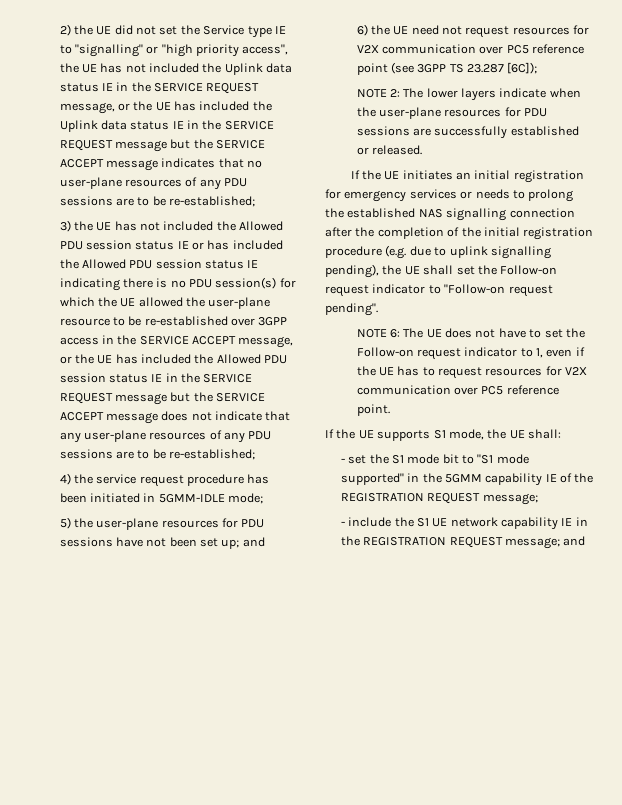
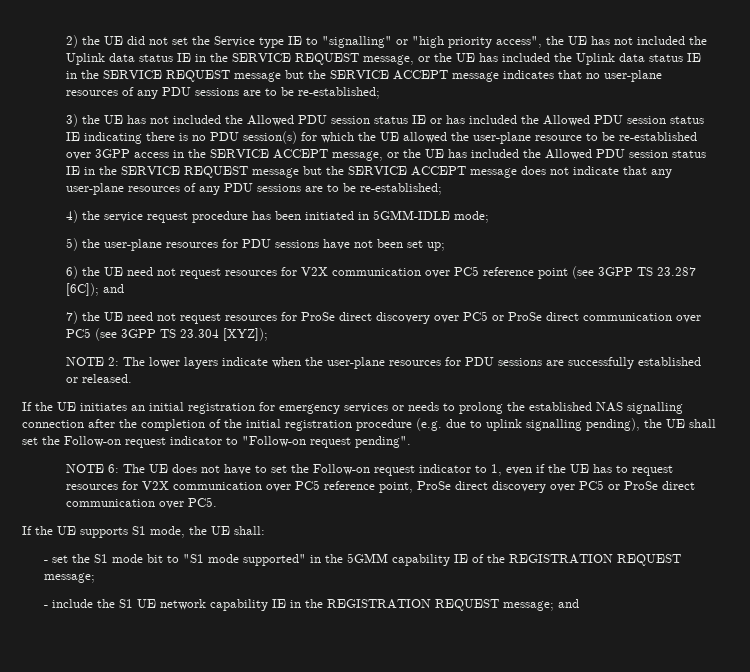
- 5) the user-plane resources for PDU sessions have not been set up; and
+ 5) the user-plane resources for PDU sessions have not been set up;
- 6) the UE need not request resources for V2X communication over PC5 reference point (see 3GPP TS 23.287 [6C]);
+ 6) the UE need not request resources for V2X communication over PC5 reference point (see 3GPP TS 23.287 [6C]); and
+ 7) the UE need not request resources for ProSe direct discovery over PC5 or ProSe direct communication over PC5 (see 3GPP TS 23.304 [XYZ]);
- NOTE 6: The UE does not have to set the Follow-on request indicator to 1, even if the UE has to request resources for V2X communication over PC5 reference point.
+ NOTE 6: The UE does not have to set the Follow-on request indicator to 1, even if the UE has to request resources for V2X communication over PC5 reference point, ProSe direct discovery over PC5 or ProSe direct communication over PC5.

